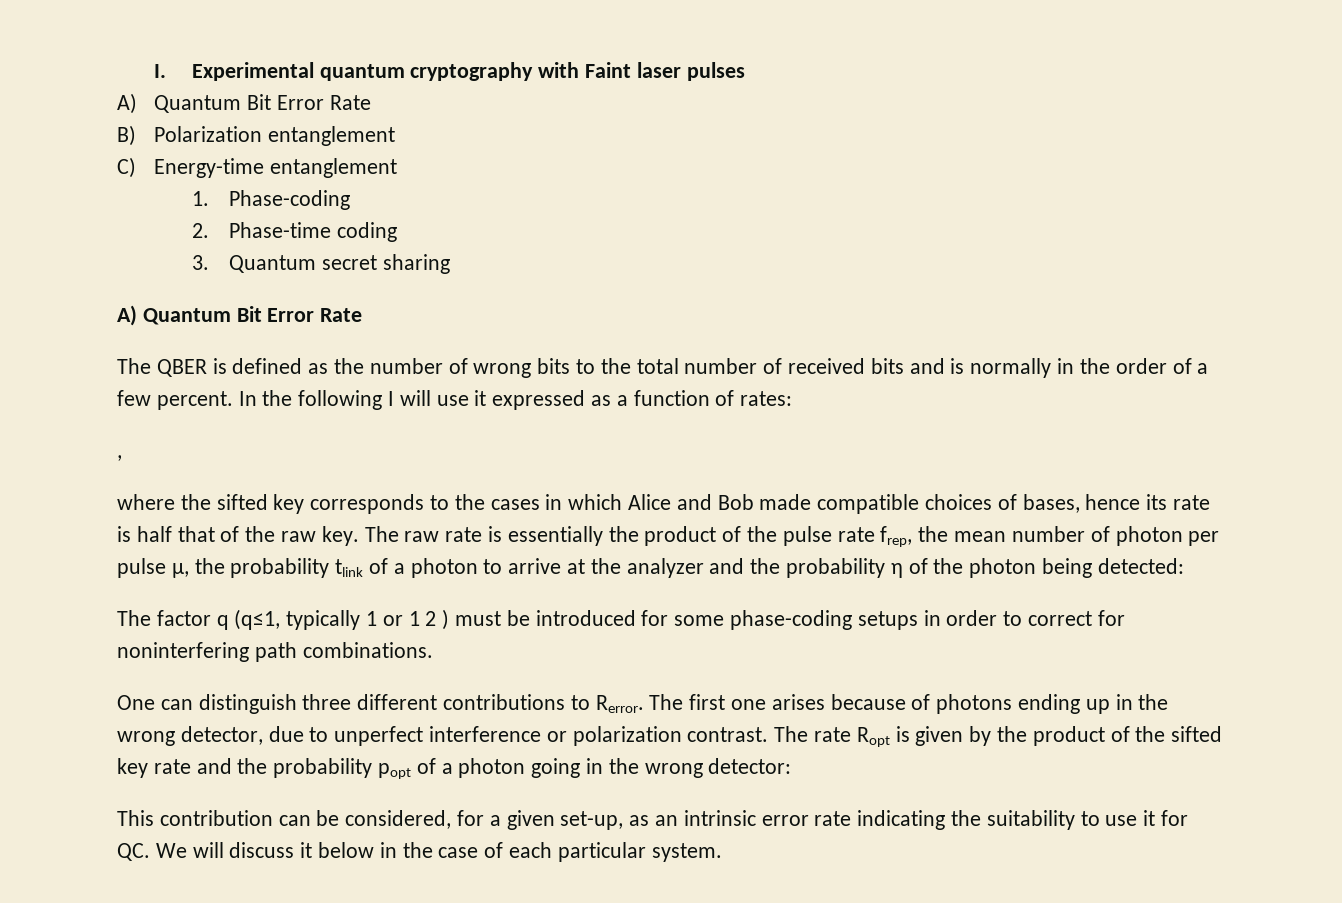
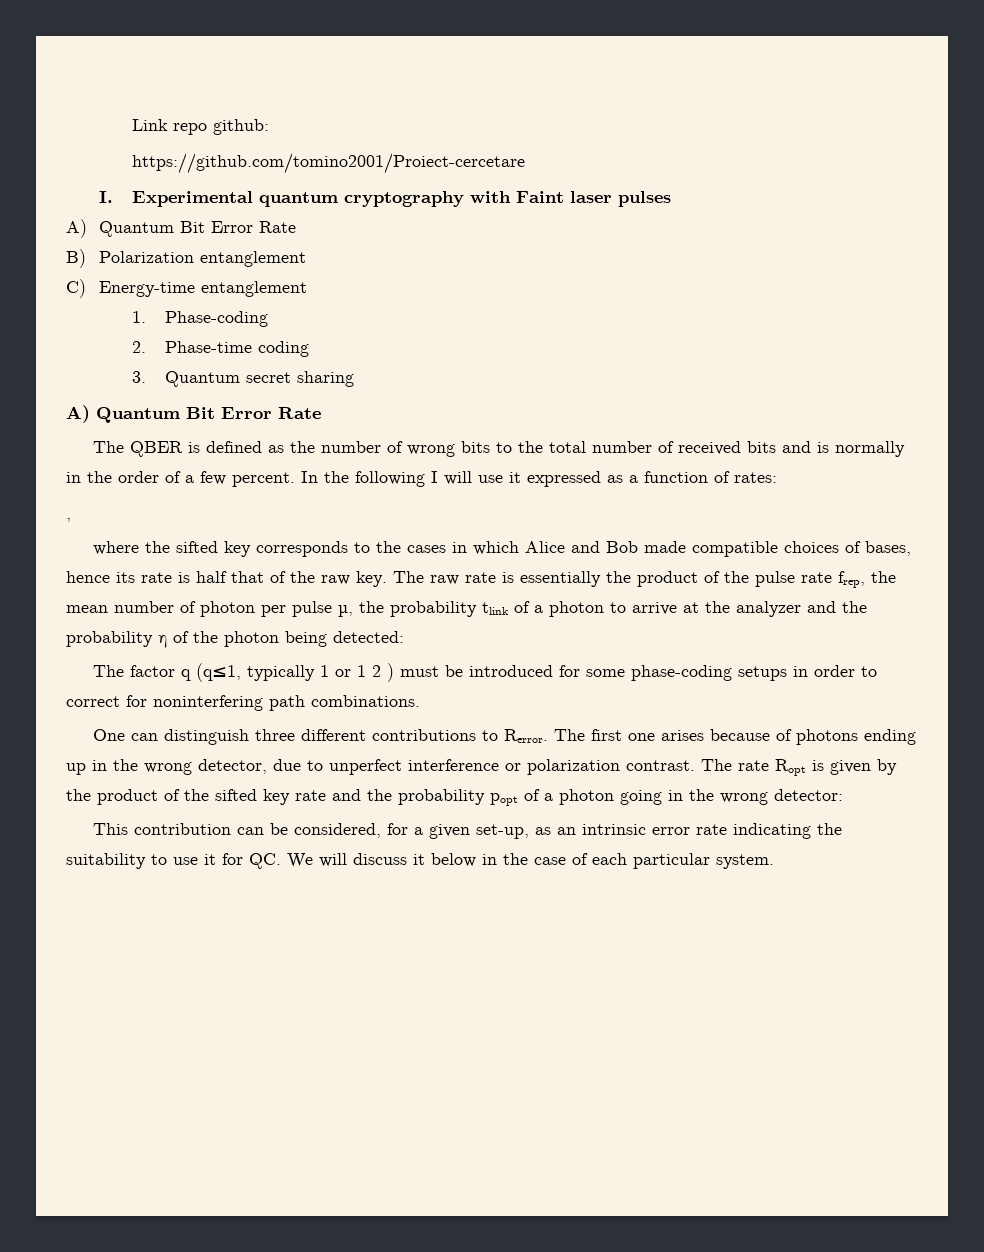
+ Link repo github:
+ https://github.com/tomino2001/Proiect-cercetare

